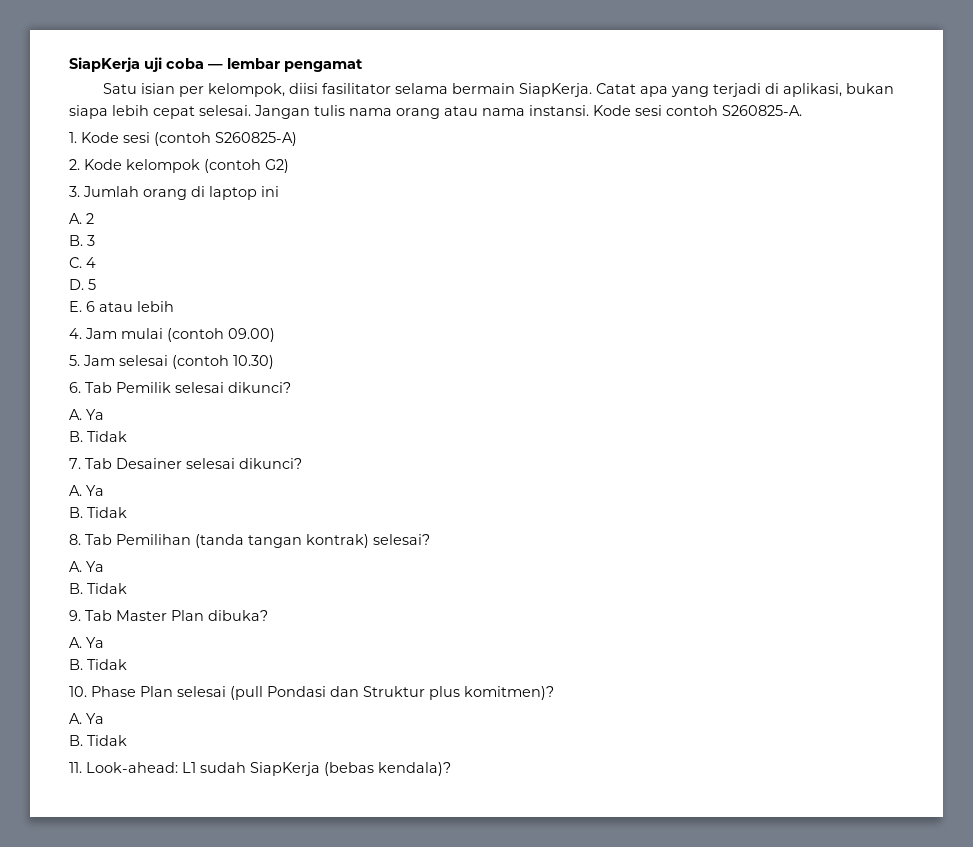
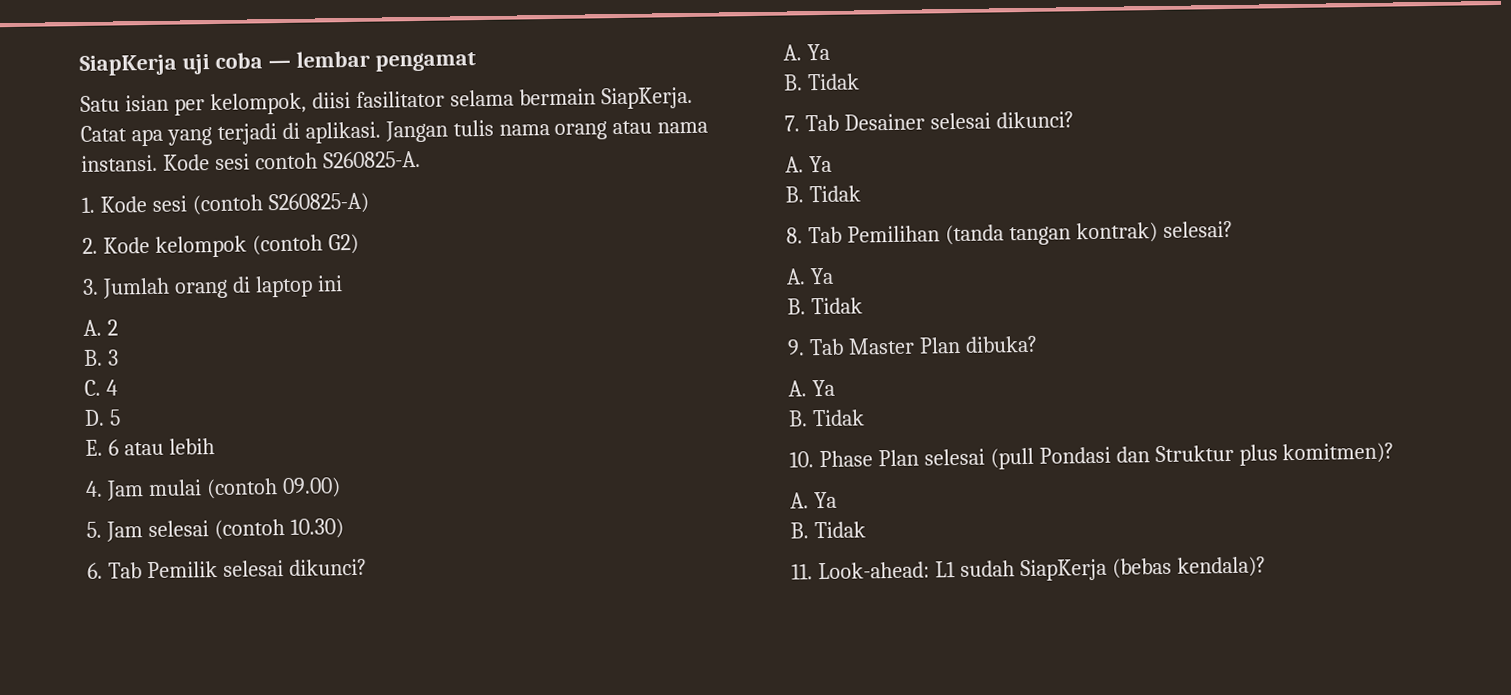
- Catat apa yang terjadi di aplikasi, bukan siapa lebih cepat selesai.
+ Catat apa yang terjadi di aplikasi.

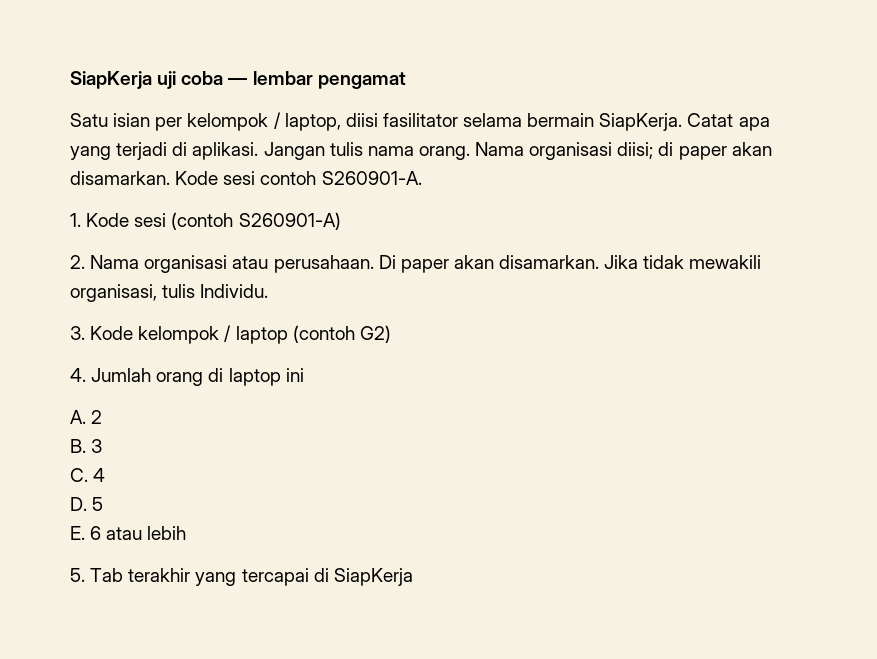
- Satu isian per kelompok, diisi fasilitator selama bermain SiapKerja.
+ Satu isian per kelompok / laptop, diisi fasilitator selama bermain SiapKerja.
- Jangan tulis nama orang atau nama instansi.
+ Jangan tulis nama orang. Nama organisasi diisi; di paper akan disamarkan.
- Kode sesi contoh S260825-A.
+ Kode sesi contoh S260901-A.
- 1. Kode sesi (contoh S260825-A)
+ 1. Kode sesi (contoh S260901-A)
- 2. Kode kelompok (contoh G2)
+ 2. Nama organisasi atau perusahaan. Di paper akan disamarkan. Jika tidak mewakili organisasi, tulis Individu.
+ 3. Kode kelompok / laptop (contoh G2)
- 3. Jumlah orang di laptop ini
+ 4. Jumlah orang di laptop ini
- 4. Jam mulai (contoh 09.00)
- 5. Jam selesai (contoh 10.30)
- 6. Tab Pemilik selesai dikunci?
- A. Ya
- B. Tidak
- 7. Tab Desainer selesai dikunci?
- A. Ya
- B. Tidak
- 8. Tab Pemilihan (tanda tangan kontrak) selesai?
- A. Ya
- B. Tidak
- 9. Tab Master Plan dibuka?
- A. Ya
- B. Tidak
- 10. Phase Plan selesai (pull Pondasi dan Struktur plus komitmen)?
- A. Ya
- B. Tidak
- 11. Look-ahead: L1 sudah SiapKerja (bebas kendala)?
+ 5. Tab terakhir yang tercapai di SiapKerja

